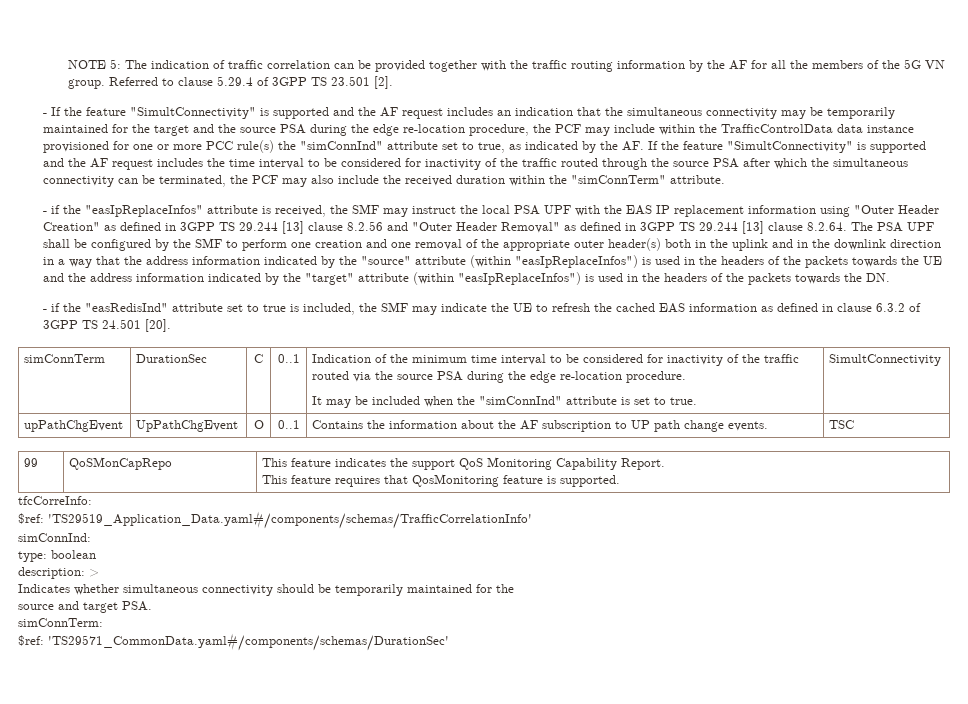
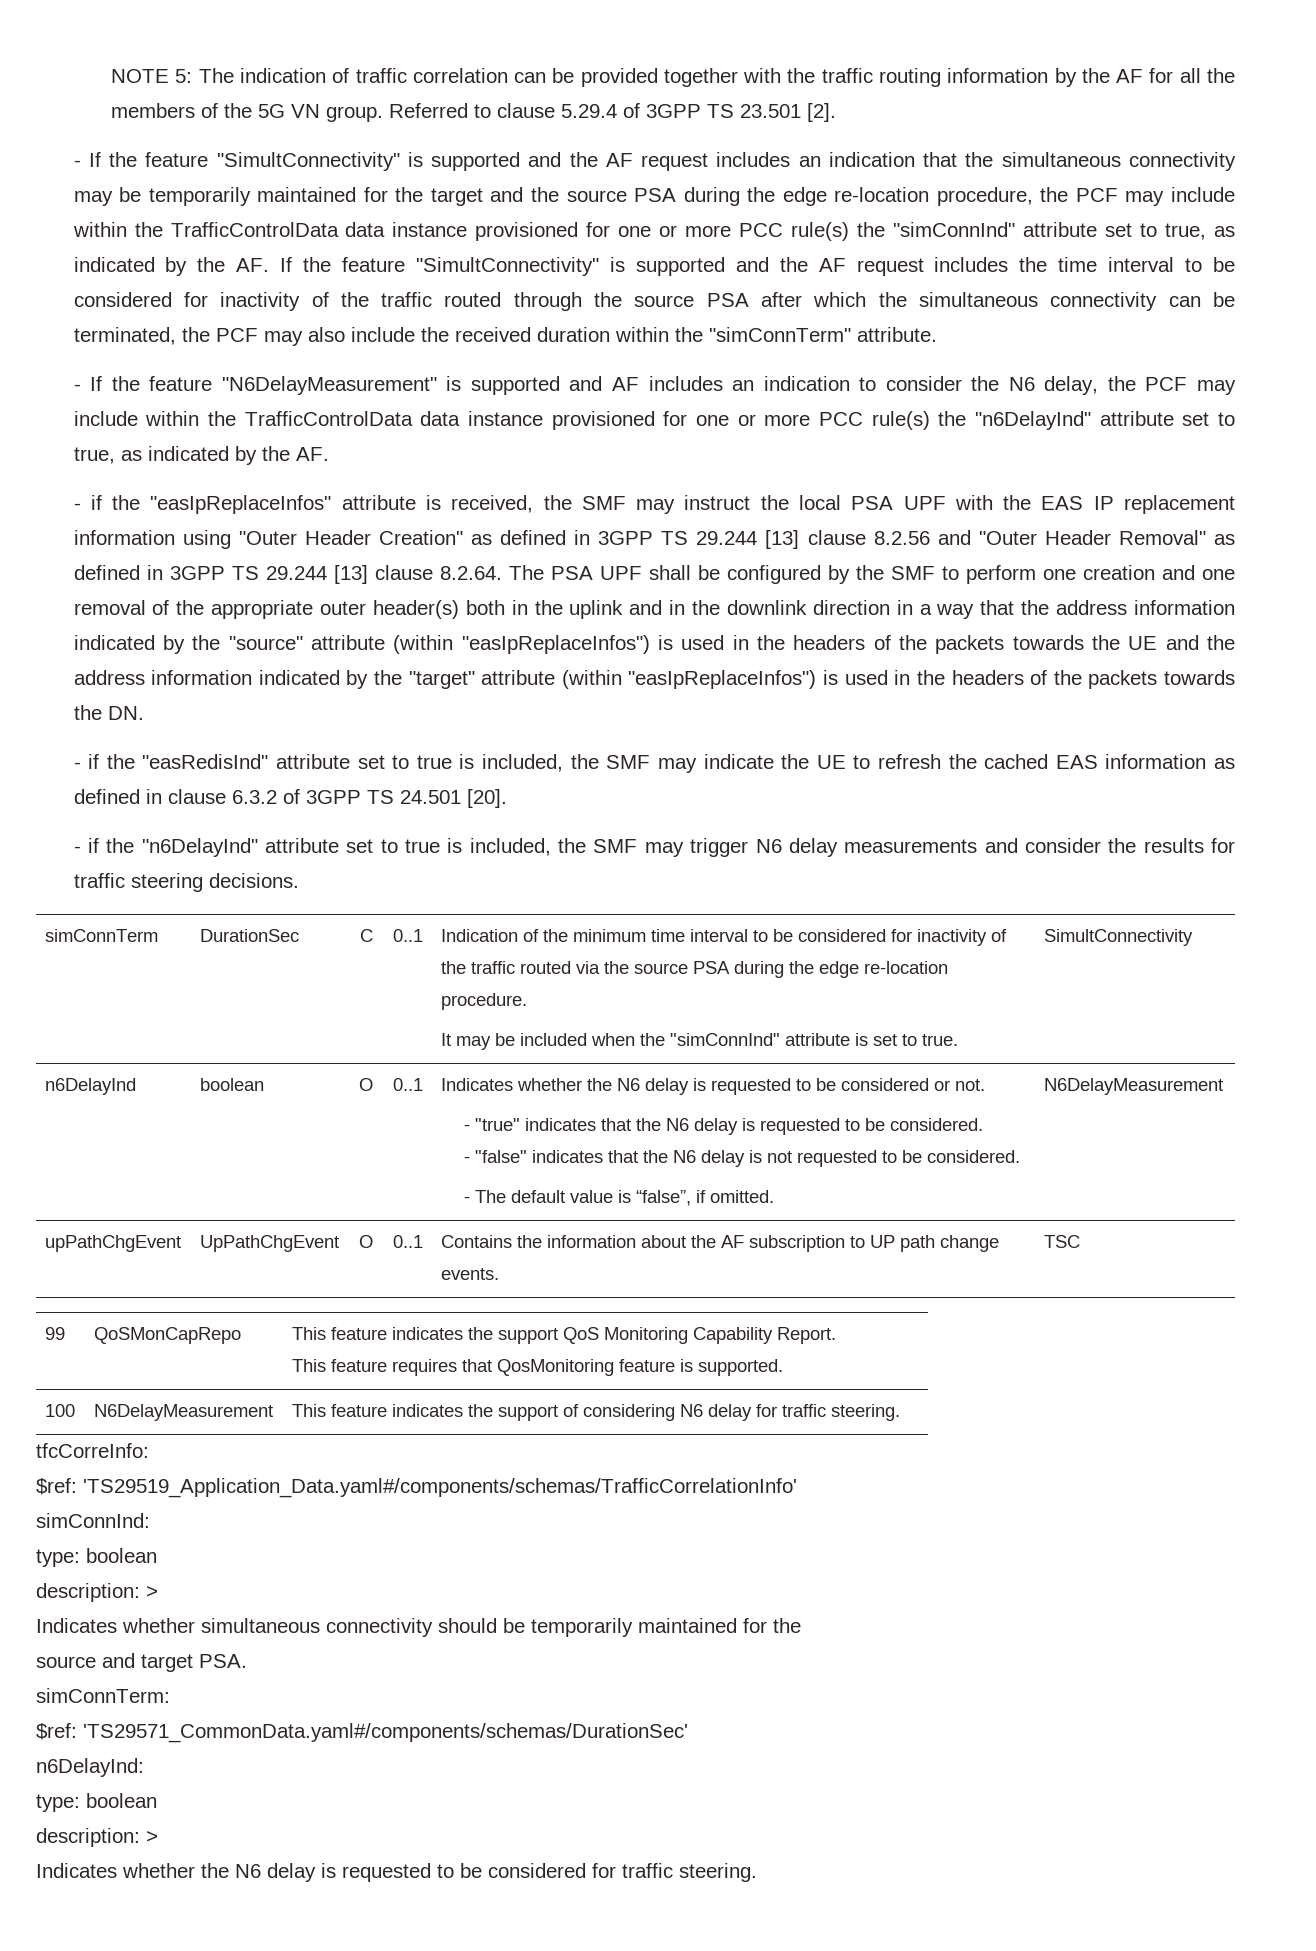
+ - If the feature "N6DelayMeasurement" is supported and AF includes an indication to consider the N6 delay, the PCF may include within the TrafficControlData data instance provisioned for one or more PCC rule(s) the "n6DelayInd" attribute set to true, as indicated by the AF.
+ - if the "n6DelayInd" attribute set to true is included, the SMF may trigger N6 delay measurements and consider the results for traffic steering decisions.
+ n6DelayInd | boolean | O | 0..1 | Indicates whether the N6 delay is requested to be considered or not.
+ - "true" indicates that the N6 delay is requested to be considered.
+ - "false" indicates that the N6 delay is not requested to be considered.
+ - The default value is “false”, if omitted. | N6DelayMeasurement
+ 100 | N6DelayMeasurement | This feature indicates the support of considering N6 delay for traffic steering.
+ n6DelayInd:
+ type: boolean
+ description: >
+ Indicates whether the N6 delay is requested to be considered for traffic steering.

